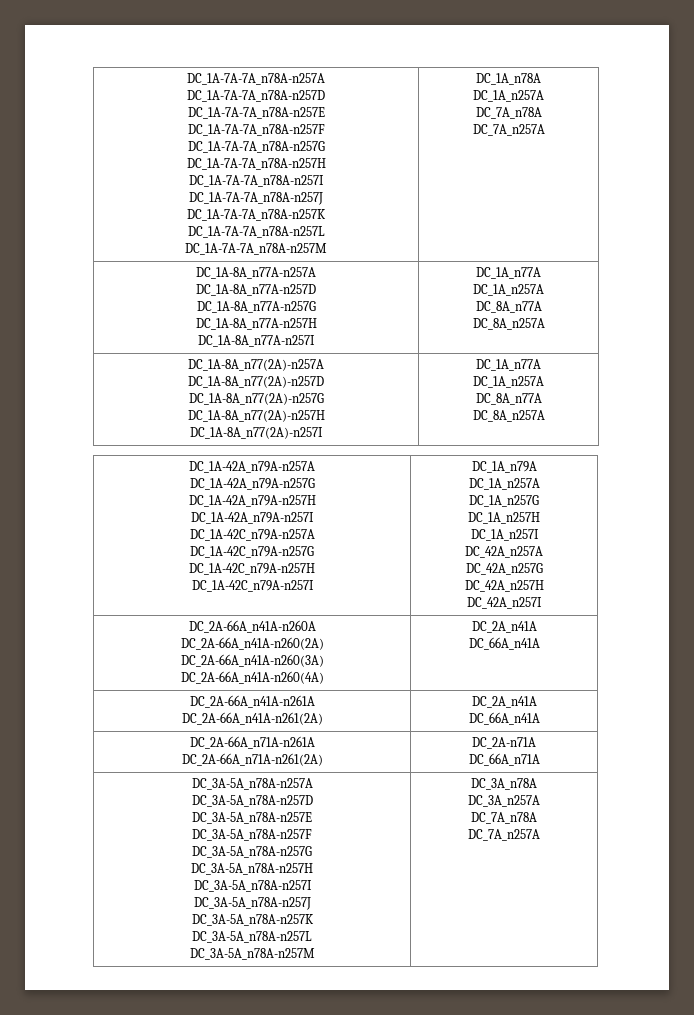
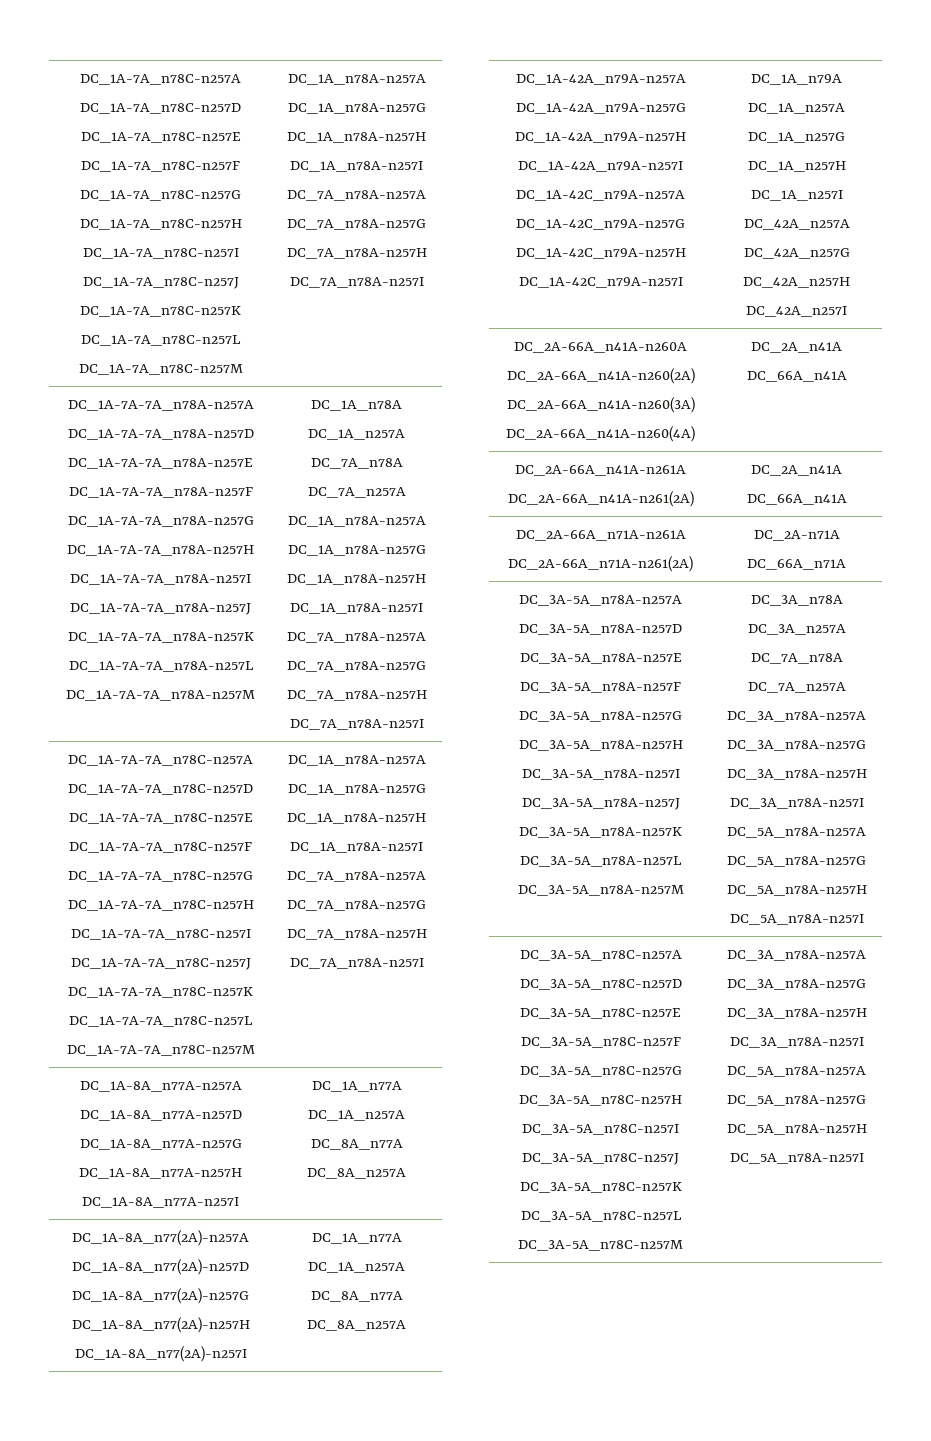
+ DC_1A-7A_n78C-n257A
+ DC_1A-7A_n78C-n257D
+ DC_1A-7A_n78C-n257E
+ DC_1A-7A_n78C-n257F
+ DC_1A-7A_n78C-n257G
+ DC_1A-7A_n78C-n257H
+ DC_1A-7A_n78C-n257I
+ DC_1A-7A_n78C-n257J
+ DC_1A-7A_n78C-n257K
+ DC_1A-7A_n78C-n257L
+ DC_1A-7A_n78C-n257M | DC_1A_n78A-n257A
+ DC_1A_n78A-n257G
+ DC_1A_n78A-n257H
+ DC_1A_n78A-n257I
+ DC_7A_n78A-n257A
+ DC_7A_n78A-n257G
+ DC_7A_n78A-n257H
+ DC_7A_n78A-n257I
  DC_1A-7A-7A_n78A-n257A
  DC_1A-7A-7A_n78A-n257D
  DC_1A-7A-7A_n78A-n257E
  DC_1A-7A-7A_n78A-n257F
  DC_1A-7A-7A_n78A-n257G
  DC_1A-7A-7A_n78A-n257H
  DC_1A-7A-7A_n78A-n257I
  DC_1A-7A-7A_n78A-n257J
  DC_1A-7A-7A_n78A-n257K
  DC_1A-7A-7A_n78A-n257L
  DC_1A-7A-7A_n78A-n257M | DC_1A_n78A
  DC_1A_n257A
  DC_7A_n78A
  DC_7A_n257A
+ DC_1A_n78A-n257A
+ DC_1A_n78A-n257G
+ DC_1A_n78A-n257H
+ DC_1A_n78A-n257I
+ DC_7A_n78A-n257A
+ DC_7A_n78A-n257G
+ DC_7A_n78A-n257H
+ DC_7A_n78A-n257I
+ DC_1A-7A-7A_n78C-n257A
+ DC_1A-7A-7A_n78C-n257D
+ DC_1A-7A-7A_n78C-n257E
+ DC_1A-7A-7A_n78C-n257F
+ DC_1A-7A-7A_n78C-n257G
+ DC_1A-7A-7A_n78C-n257H
+ DC_1A-7A-7A_n78C-n257I
+ DC_1A-7A-7A_n78C-n257J
+ DC_1A-7A-7A_n78C-n257K
+ DC_1A-7A-7A_n78C-n257L
+ DC_1A-7A-7A_n78C-n257M | DC_1A_n78A-n257A
+ DC_1A_n78A-n257G
+ DC_1A_n78A-n257H
+ DC_1A_n78A-n257I
+ DC_7A_n78A-n257A
+ DC_7A_n78A-n257G
+ DC_7A_n78A-n257H
+ DC_7A_n78A-n257I
  DC_3A-5A_n78A-n257A
  DC_3A-5A_n78A-n257D
  DC_3A-5A_n78A-n257E
  DC_3A-5A_n78A-n257F
  DC_3A-5A_n78A-n257G
  DC_3A-5A_n78A-n257H
  DC_3A-5A_n78A-n257I
  DC_3A-5A_n78A-n257J
  DC_3A-5A_n78A-n257K
  DC_3A-5A_n78A-n257L
  DC_3A-5A_n78A-n257M | DC_3A_n78A
  DC_3A_n257A
  DC_7A_n78A
  DC_7A_n257A
+ DC_3A_n78A-n257A
+ DC_3A_n78A-n257G
+ DC_3A_n78A-n257H
+ DC_3A_n78A-n257I
+ DC_5A_n78A-n257A
+ DC_5A_n78A-n257G
+ DC_5A_n78A-n257H
+ DC_5A_n78A-n257I
+ DC_3A-5A_n78C-n257A
+ DC_3A-5A_n78C-n257D
+ DC_3A-5A_n78C-n257E
+ DC_3A-5A_n78C-n257F
+ DC_3A-5A_n78C-n257G
+ DC_3A-5A_n78C-n257H
+ DC_3A-5A_n78C-n257I
+ DC_3A-5A_n78C-n257J
+ DC_3A-5A_n78C-n257K
+ DC_3A-5A_n78C-n257L
+ DC_3A-5A_n78C-n257M | DC_3A_n78A-n257A
+ DC_3A_n78A-n257G
+ DC_3A_n78A-n257H
+ DC_3A_n78A-n257I
+ DC_5A_n78A-n257A
+ DC_5A_n78A-n257G
+ DC_5A_n78A-n257H
+ DC_5A_n78A-n257I

